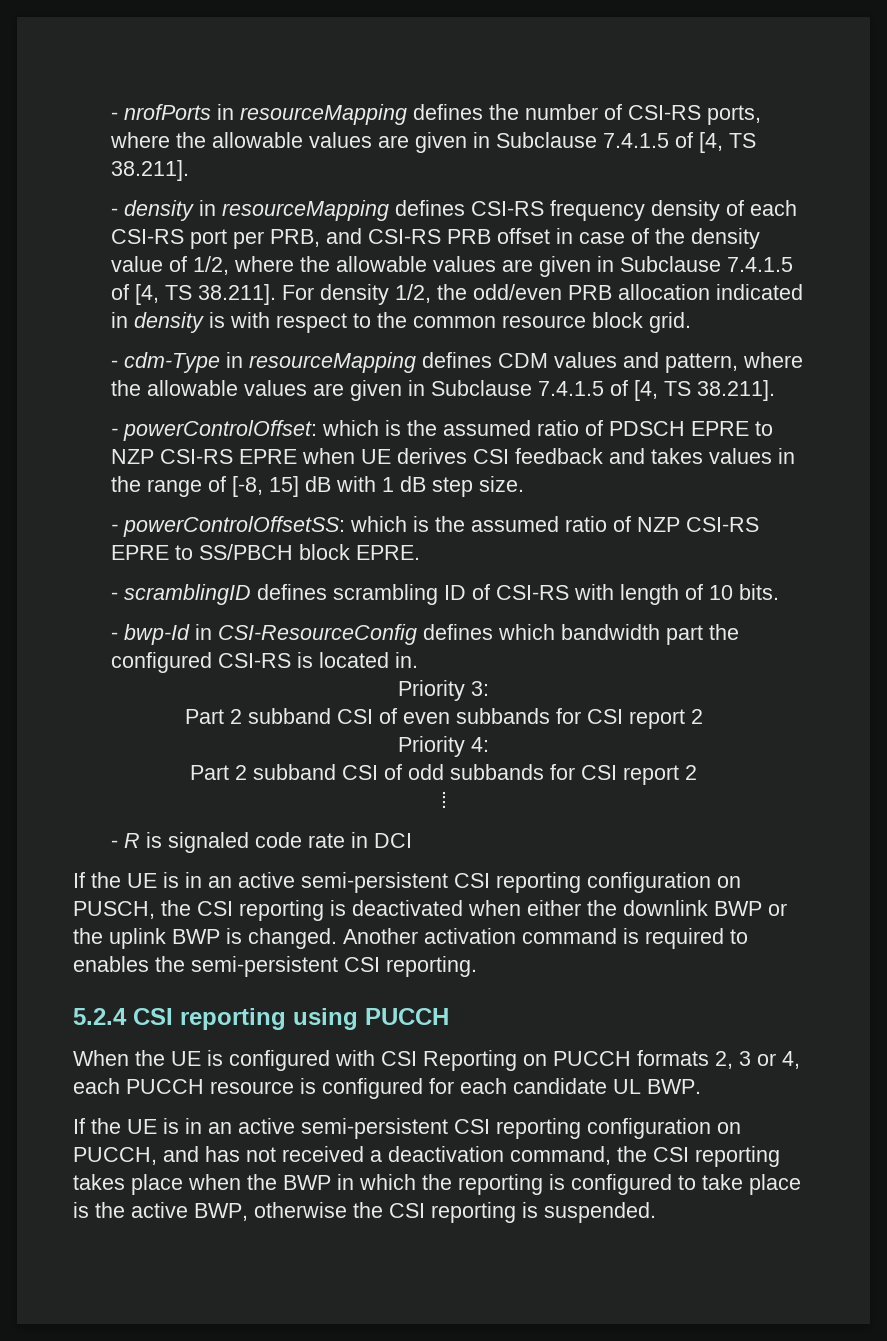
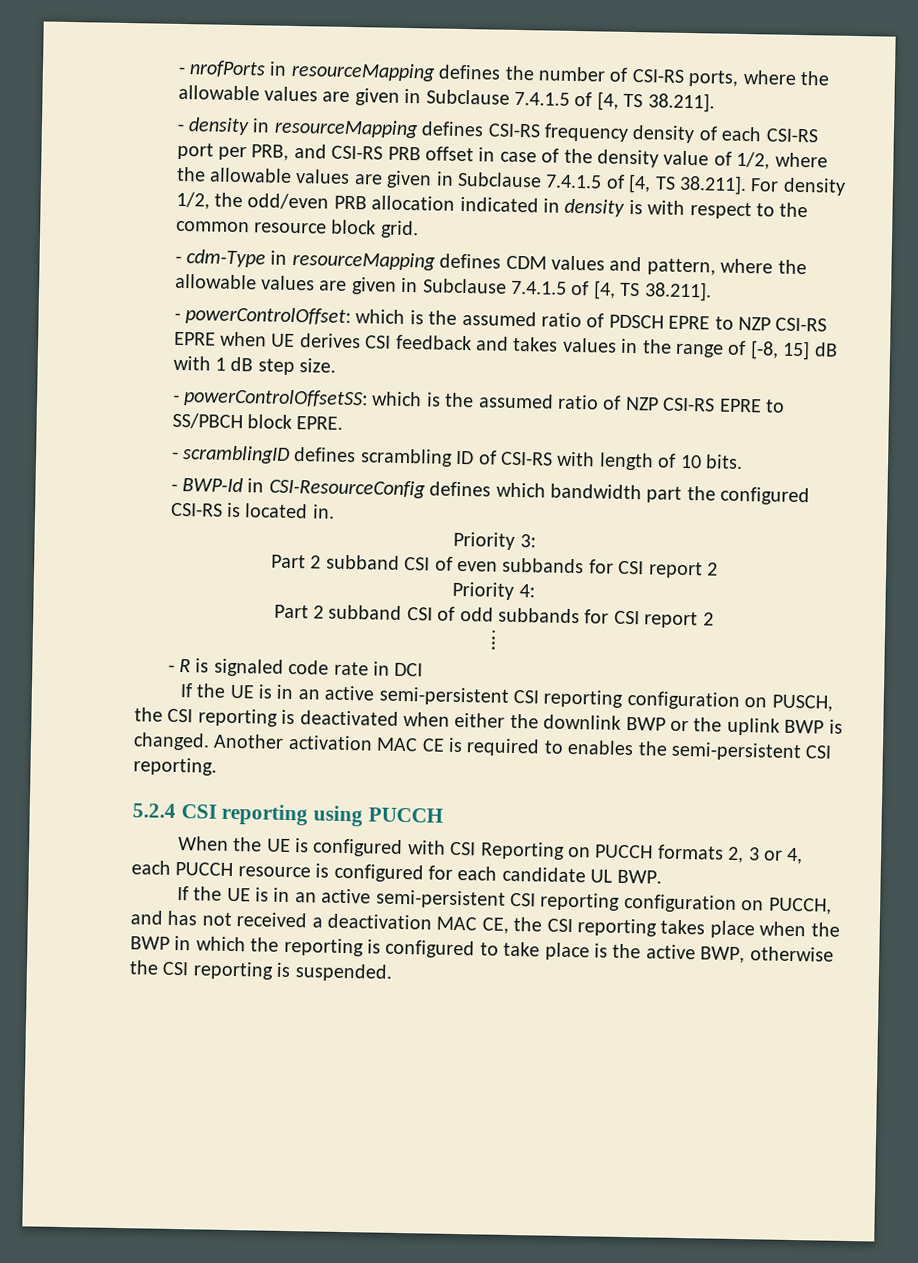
- - bwp-Id in CSI-ResourceConfig defines which bandwidth part the configured CSI-RS is located in.
+ - BWP-Id in CSI-ResourceConfig defines which bandwidth part the configured CSI-RS is located in.
- Another activation command is required to enables the semi-persistent CSI reporting.
+ Another activation MAC CE is required to enables the semi-persistent CSI reporting.
- If the UE is in an active semi-persistent CSI reporting configuration on PUCCH, and has not received a deactivation command, the CSI reporting takes place when the BWP in which the reporting is configured to take place is the active BWP, otherwise the CSI reporting is suspended.
+ If the UE is in an active semi-persistent CSI reporting configuration on PUCCH, and has not received a deactivation MAC CE, the CSI reporting takes place when the BWP in which the reporting is configured to take place is the active BWP, otherwise the CSI reporting is suspended.

